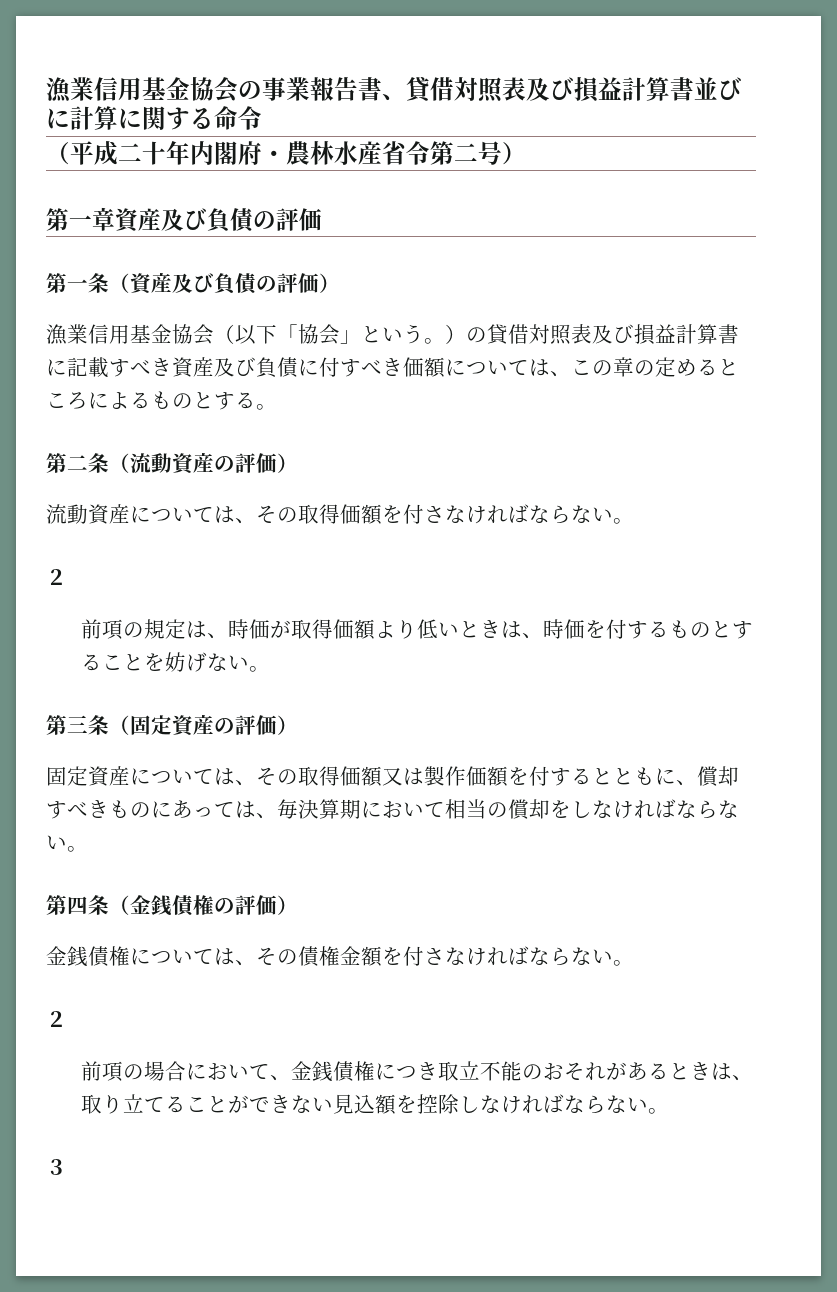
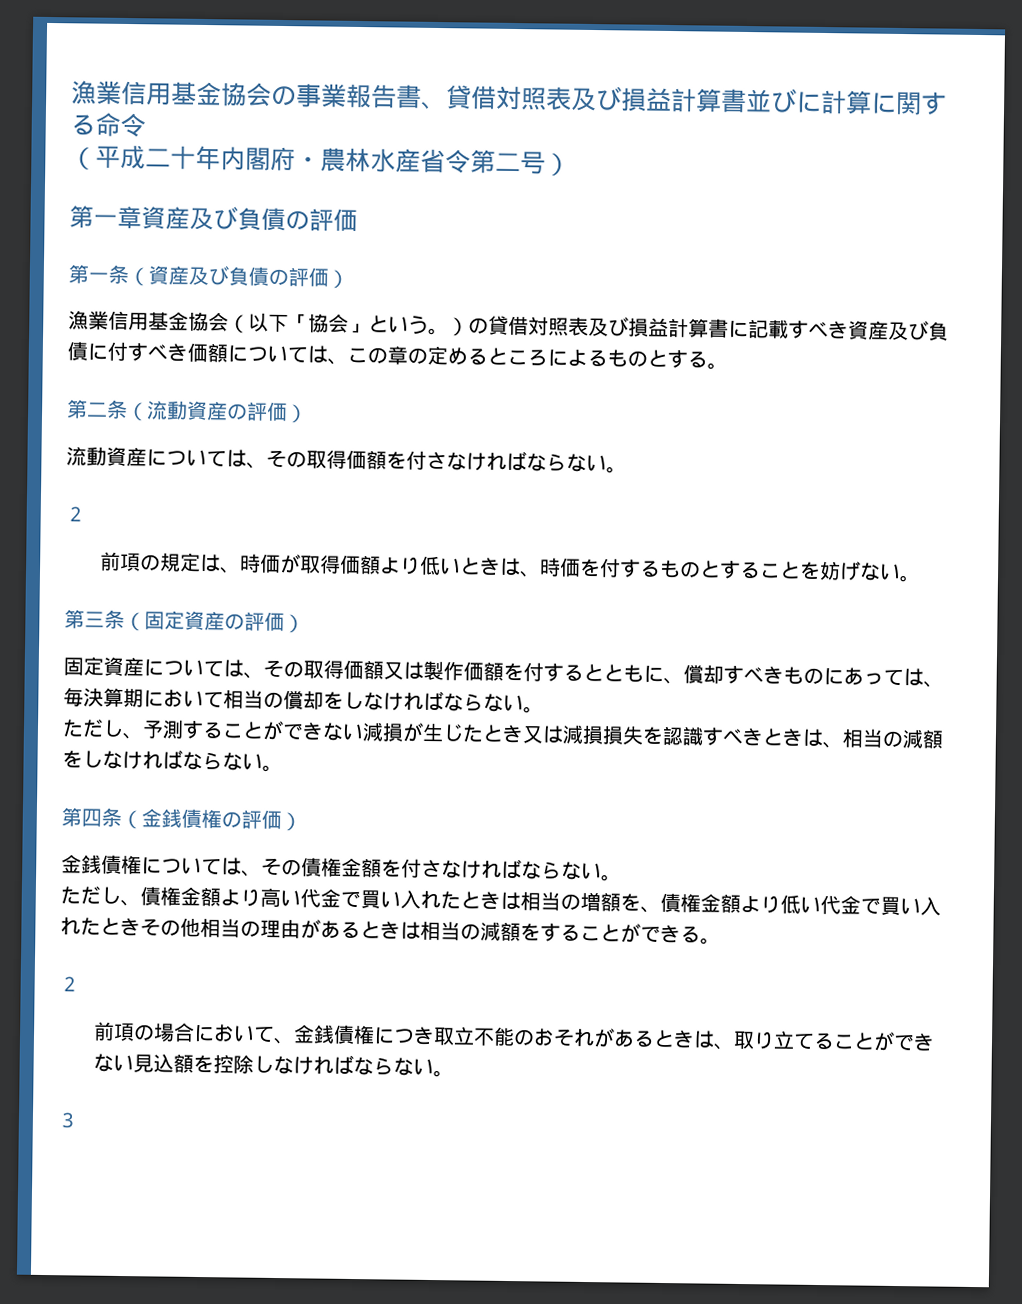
+ ただし、予測することができない減損が生じたとき又は減損損失を認識すべきときは、相当の減額をしなければならない。
+ ただし、債権金額より高い代金で買い入れたときは相当の増額を、債権金額より低い代金で買い入れたときその他相当の理由があるときは相当の減額をすることができる。

